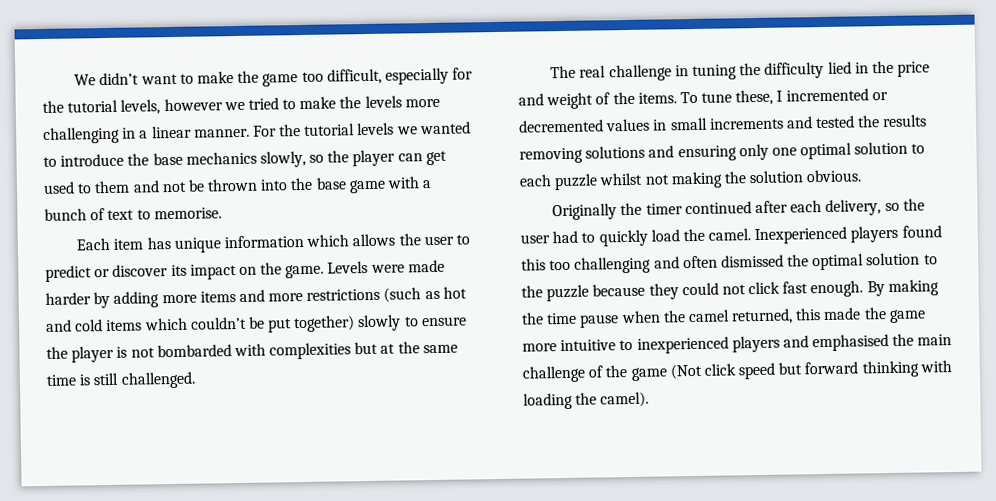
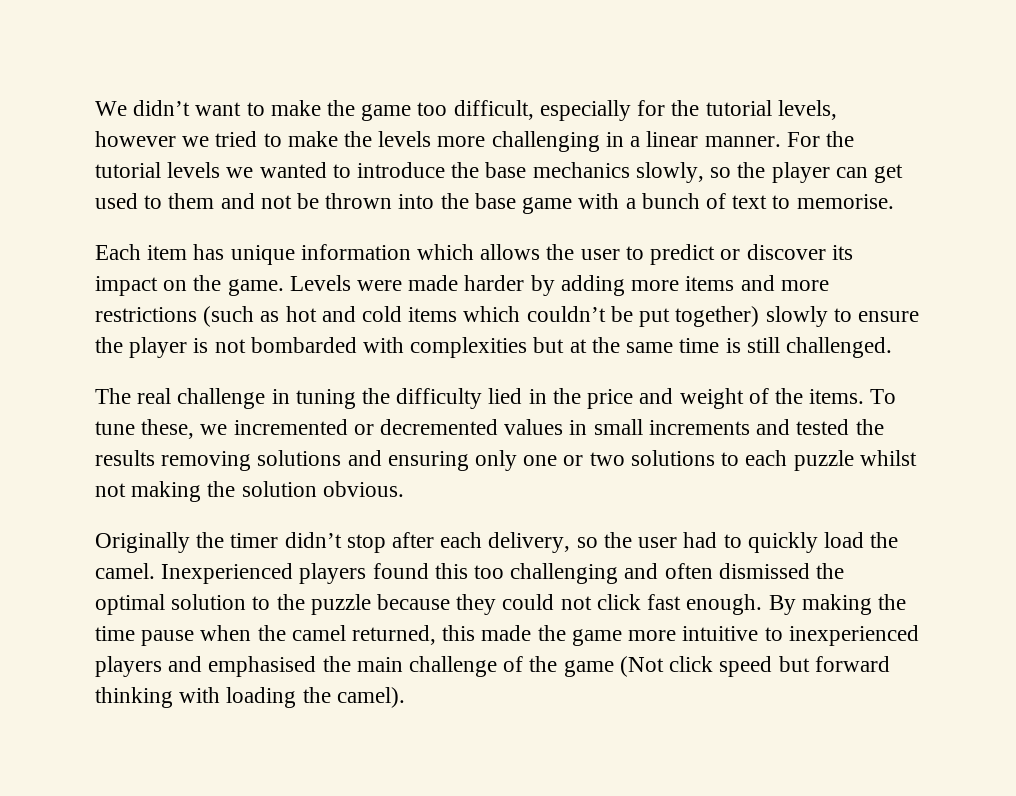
- To tune these, I incremented or decremented values in small increments and tested the results removing solutions and ensuring only one optimal solution to each puzzle whilst not making the solution obvious.
+ To tune these, we incremented or decremented values in small increments and tested the results removing solutions and ensuring only one or two solutions to each puzzle whilst not making the solution obvious.
- Originally the timer continued after each delivery, so the user had to quickly load the camel.
+ Originally the timer didn’t stop after each delivery, so the user had to quickly load the camel.

